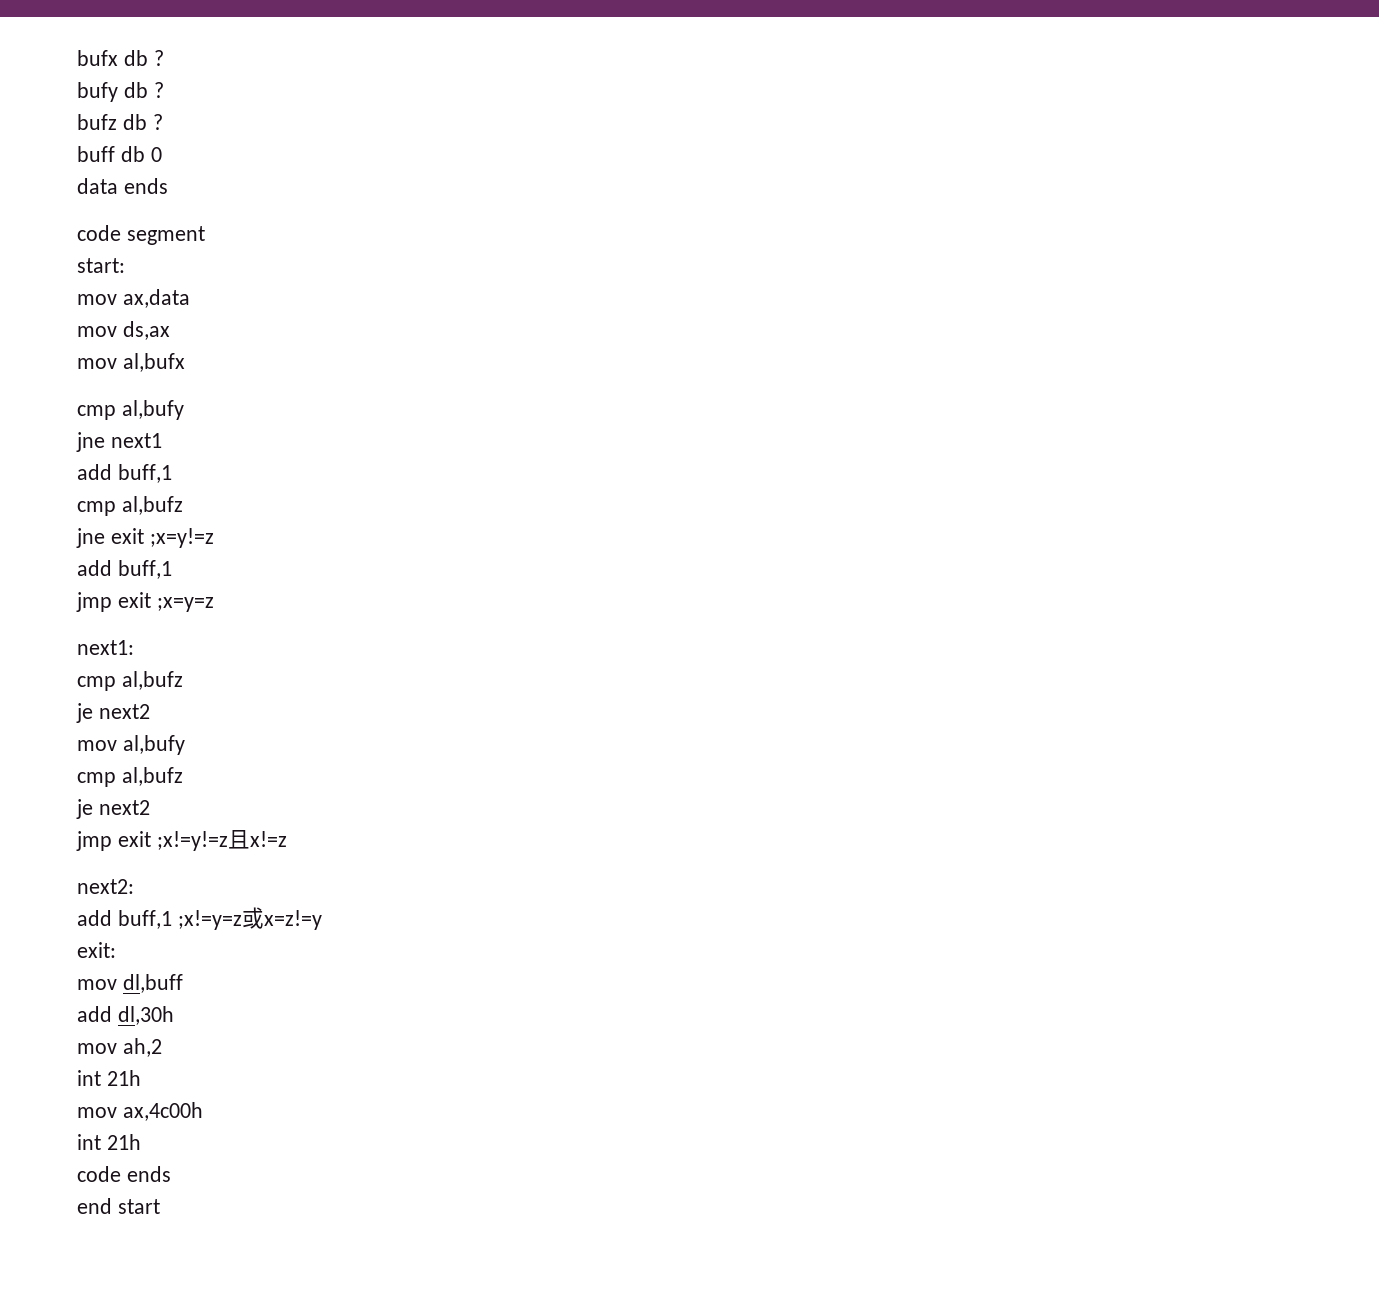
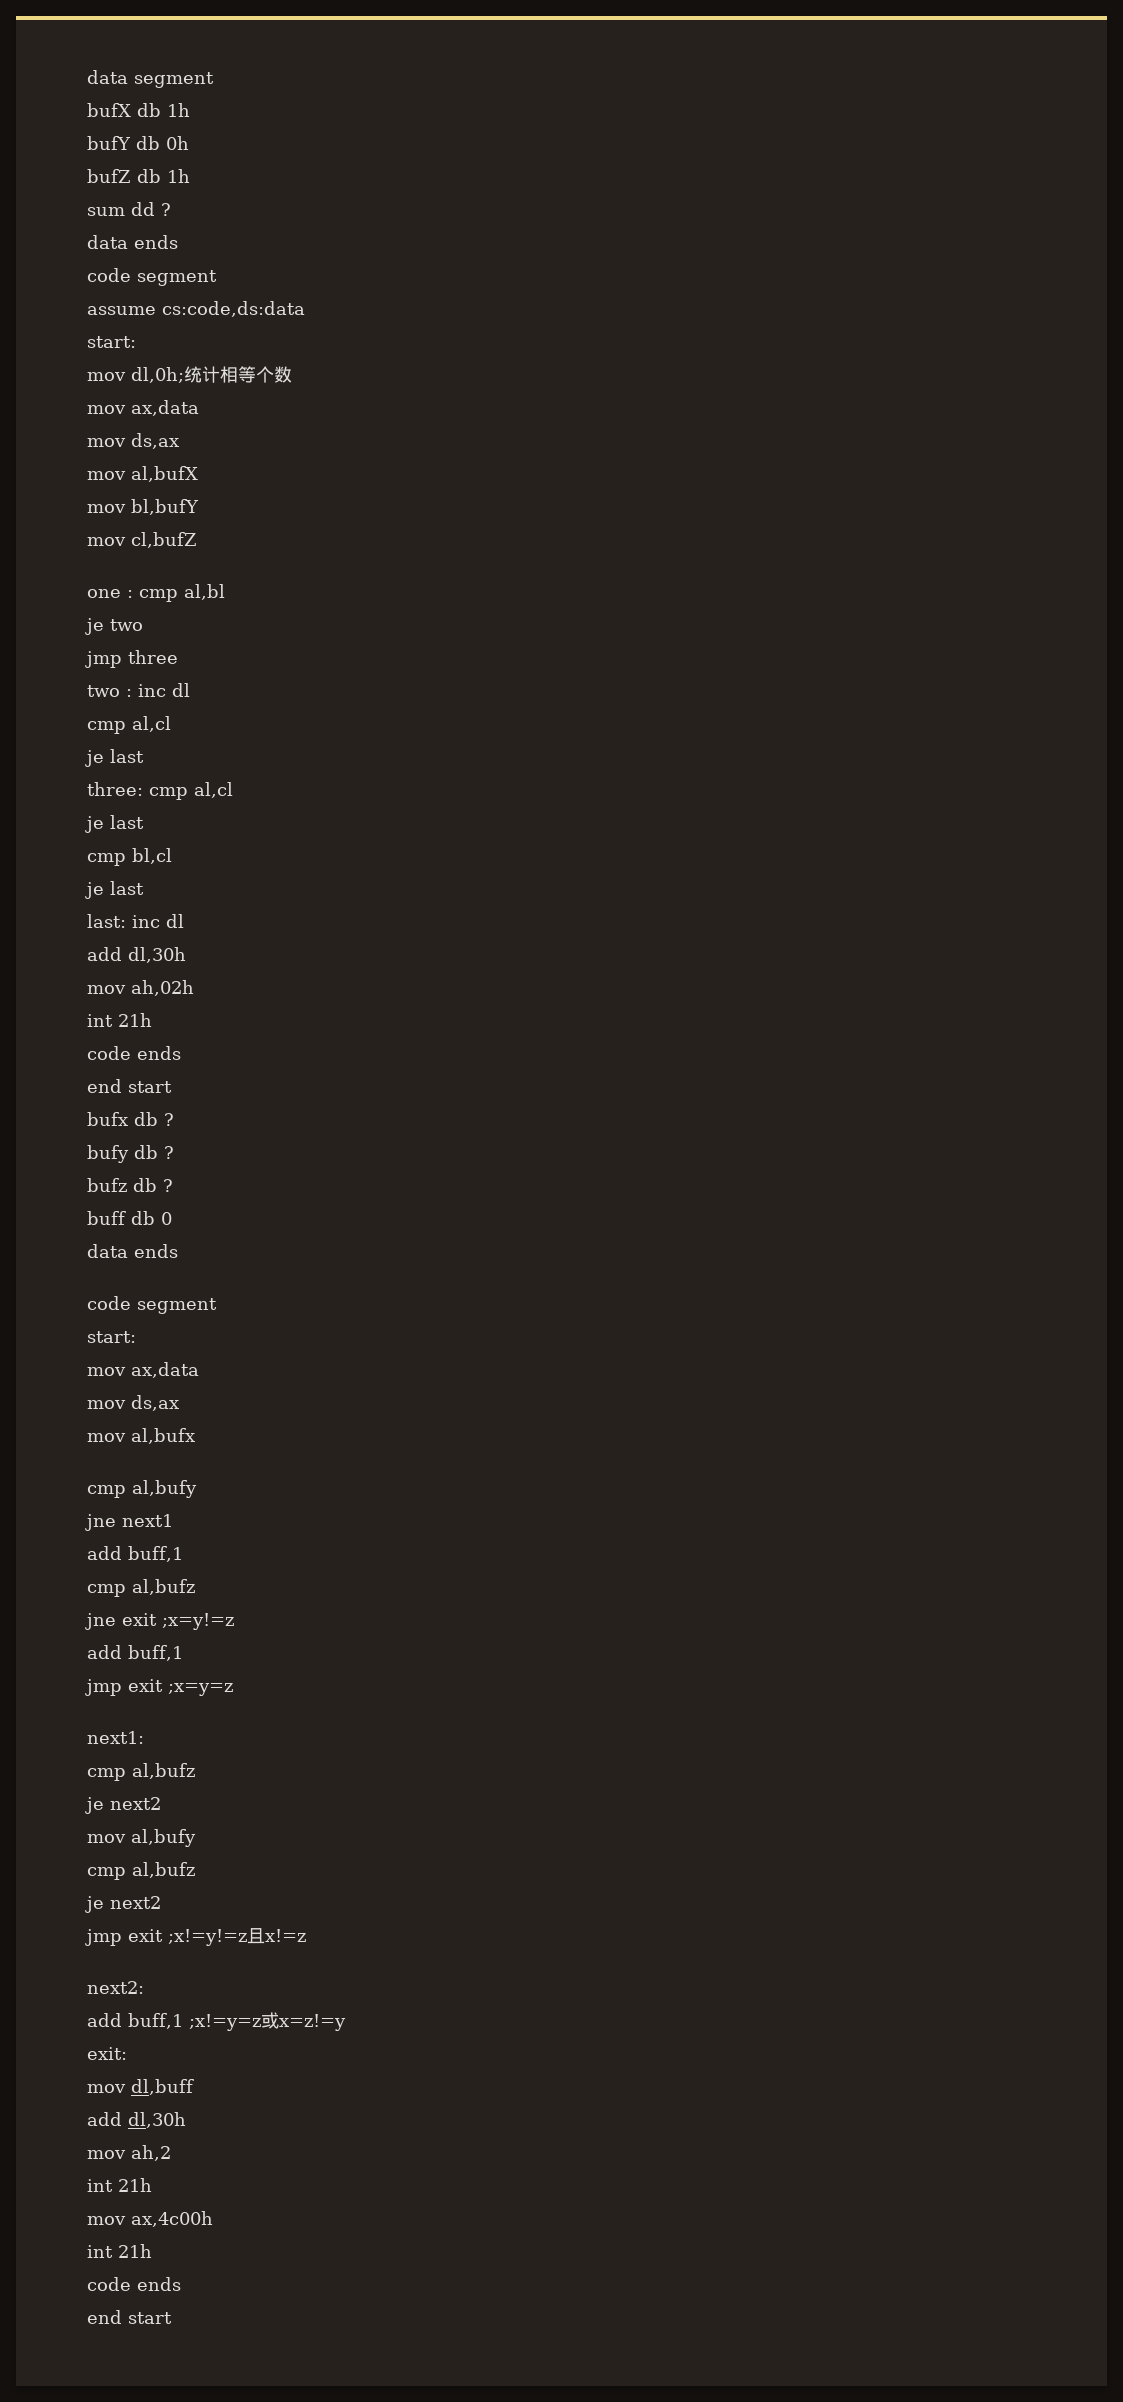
+ data segment
+ bufX db 1h
+ bufY db 0h
+ bufZ db 1h
+ sum dd ?
+ data ends
+ code segment
+ assume cs:code,ds:data
+ start:
+ mov dl,0h;统计相等个数
+ mov ax,data
+ mov ds,ax
+ mov al,bufX
+ mov bl,bufY
+ mov cl,bufZ
+ one : cmp al,bl
+ je two
+ jmp three
+ two : inc dl
+ cmp al,cl
+ je last
+ three: cmp al,cl
+ je last
+ cmp bl,cl
+ je last
+ last: inc dl
+ add dl,30h
+ mov ah,02h
+ int 21h
+ code ends
+ end start

